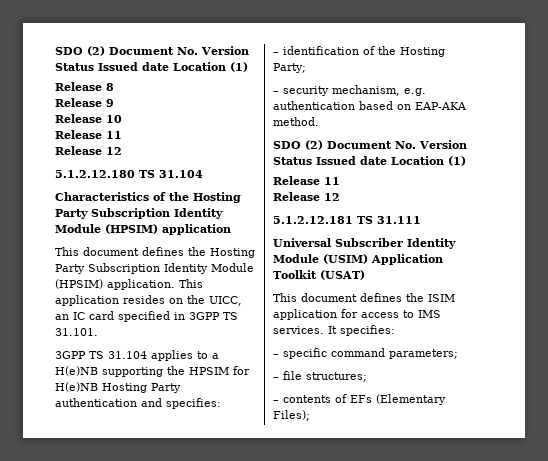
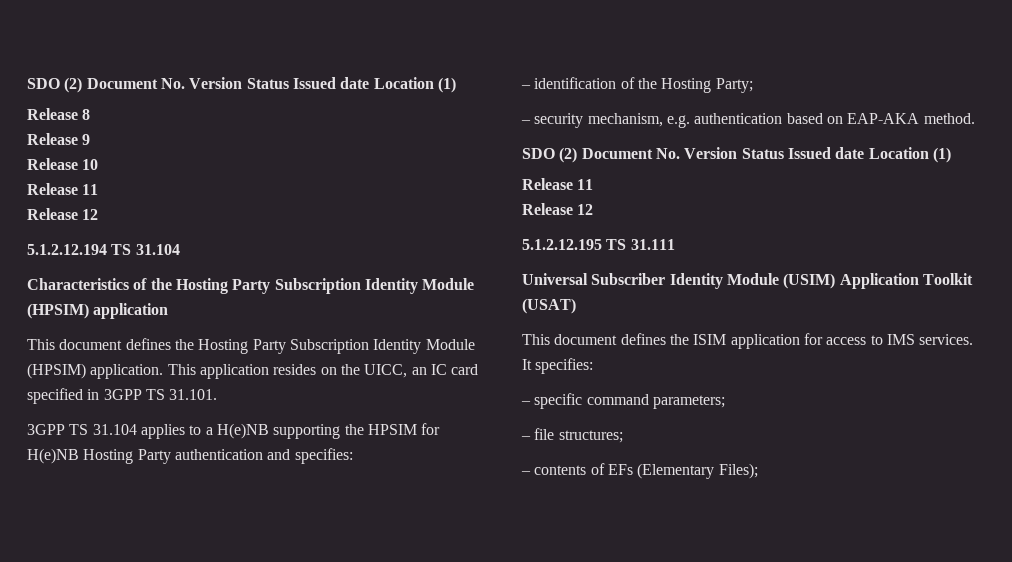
- 5.1.2.12.180 TS 31.104
+ 5.1.2.12.194 TS 31.104
- 5.1.2.12.181 TS 31.111
+ 5.1.2.12.195 TS 31.111

